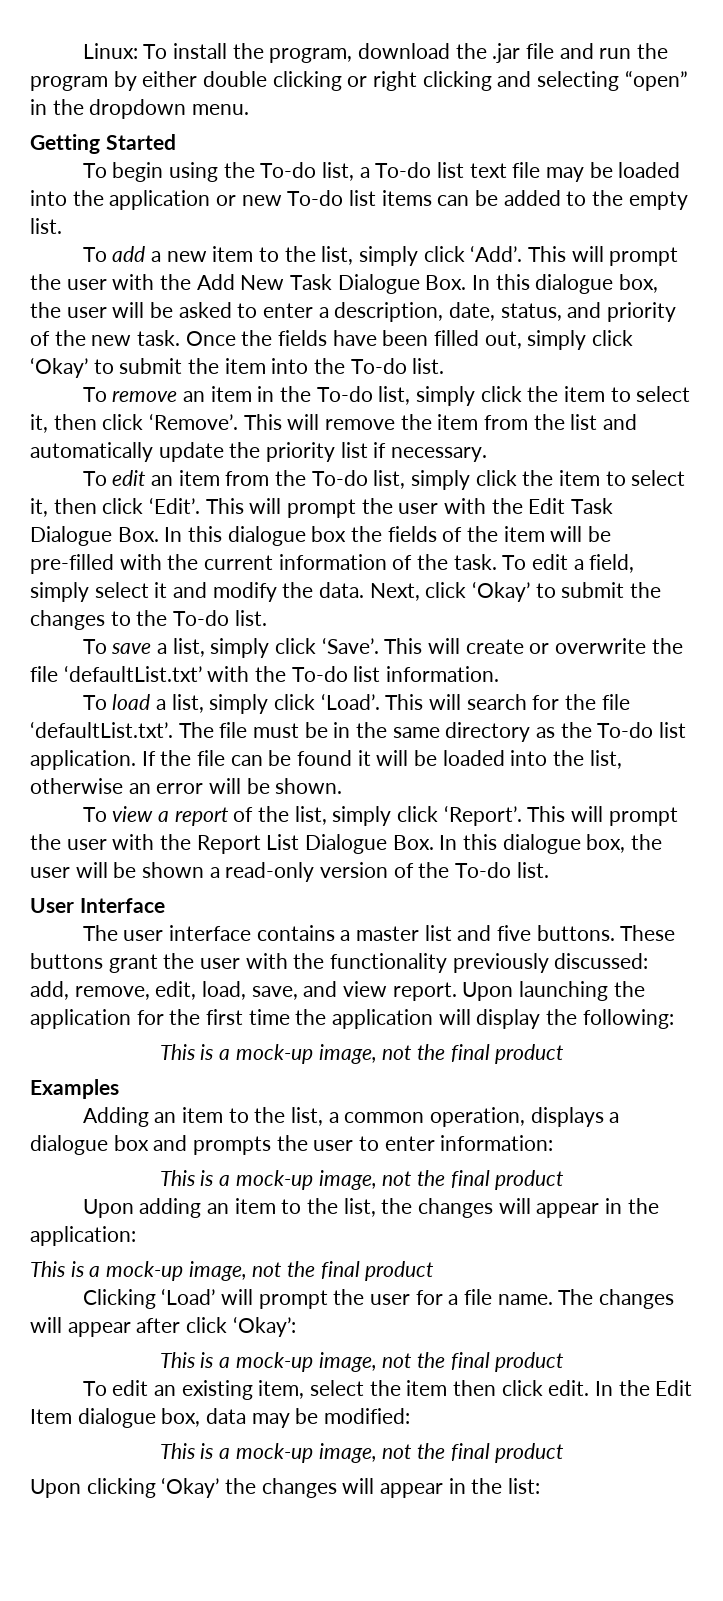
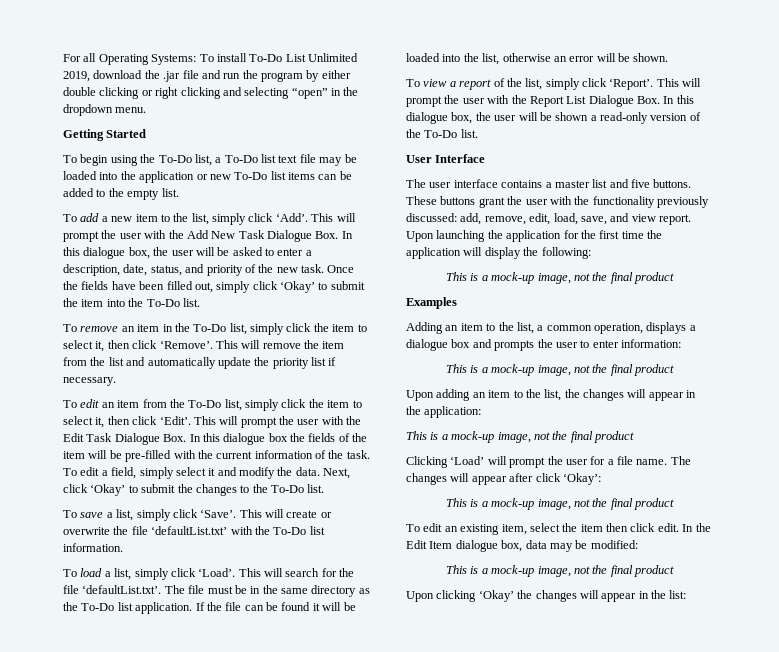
- Linux: To install the program, download the .jar file and run the program by either double clicking or right clicking and selecting “open” in the dropdown menu.
+ For all Operating Systems: To install To-Do List Unlimited 2019, download the .jar file and run the program by either double clicking or right clicking and selecting “open” in the dropdown menu.
- To begin using the To-do list, a To-do list text file may be loaded into the application or new To-do list items can be added to the empty list.
+ To begin using the To-Do list, a To-Do list text file may be loaded into the application or new To-Do list items can be added to the empty list.
- Once the fields have been filled out, simply click ‘Okay’ to submit the item into the To-do list.
+ Once the fields have been filled out, simply click ‘Okay’ to submit the item into the To-Do list.
- To remove an item in the To-do list, simply click the item to select it, then click ‘Remove’.
+ To remove an item in the To-Do list, simply click the item to select it, then click ‘Remove’.
- To edit an item from the To-do list, simply click the item to select it, then click ‘Edit’.
+ To edit an item from the To-Do list, simply click the item to select it, then click ‘Edit’.
- Next, click ‘Okay’ to submit the changes to the To-do list.
+ Next, click ‘Okay’ to submit the changes to the To-Do list.
- This will create or overwrite the file ‘defaultList.txt’ with the To-do list information.
+ This will create or overwrite the file ‘defaultList.txt’ with the To-Do list information.
- This will search for the file ‘defaultList.txt’. The file must be in the same directory as the To-do list application.
+ This will search for the file ‘defaultList.txt’. The file must be in the same directory as the To-Do list application.
- This will prompt the user with the Report List Dialogue Box. In this dialogue box, the user will be shown a read-only version of the To-do list.
+ This will prompt the user with the Report List Dialogue Box. In this dialogue box, the user will be shown a read-only version of the To-Do list.

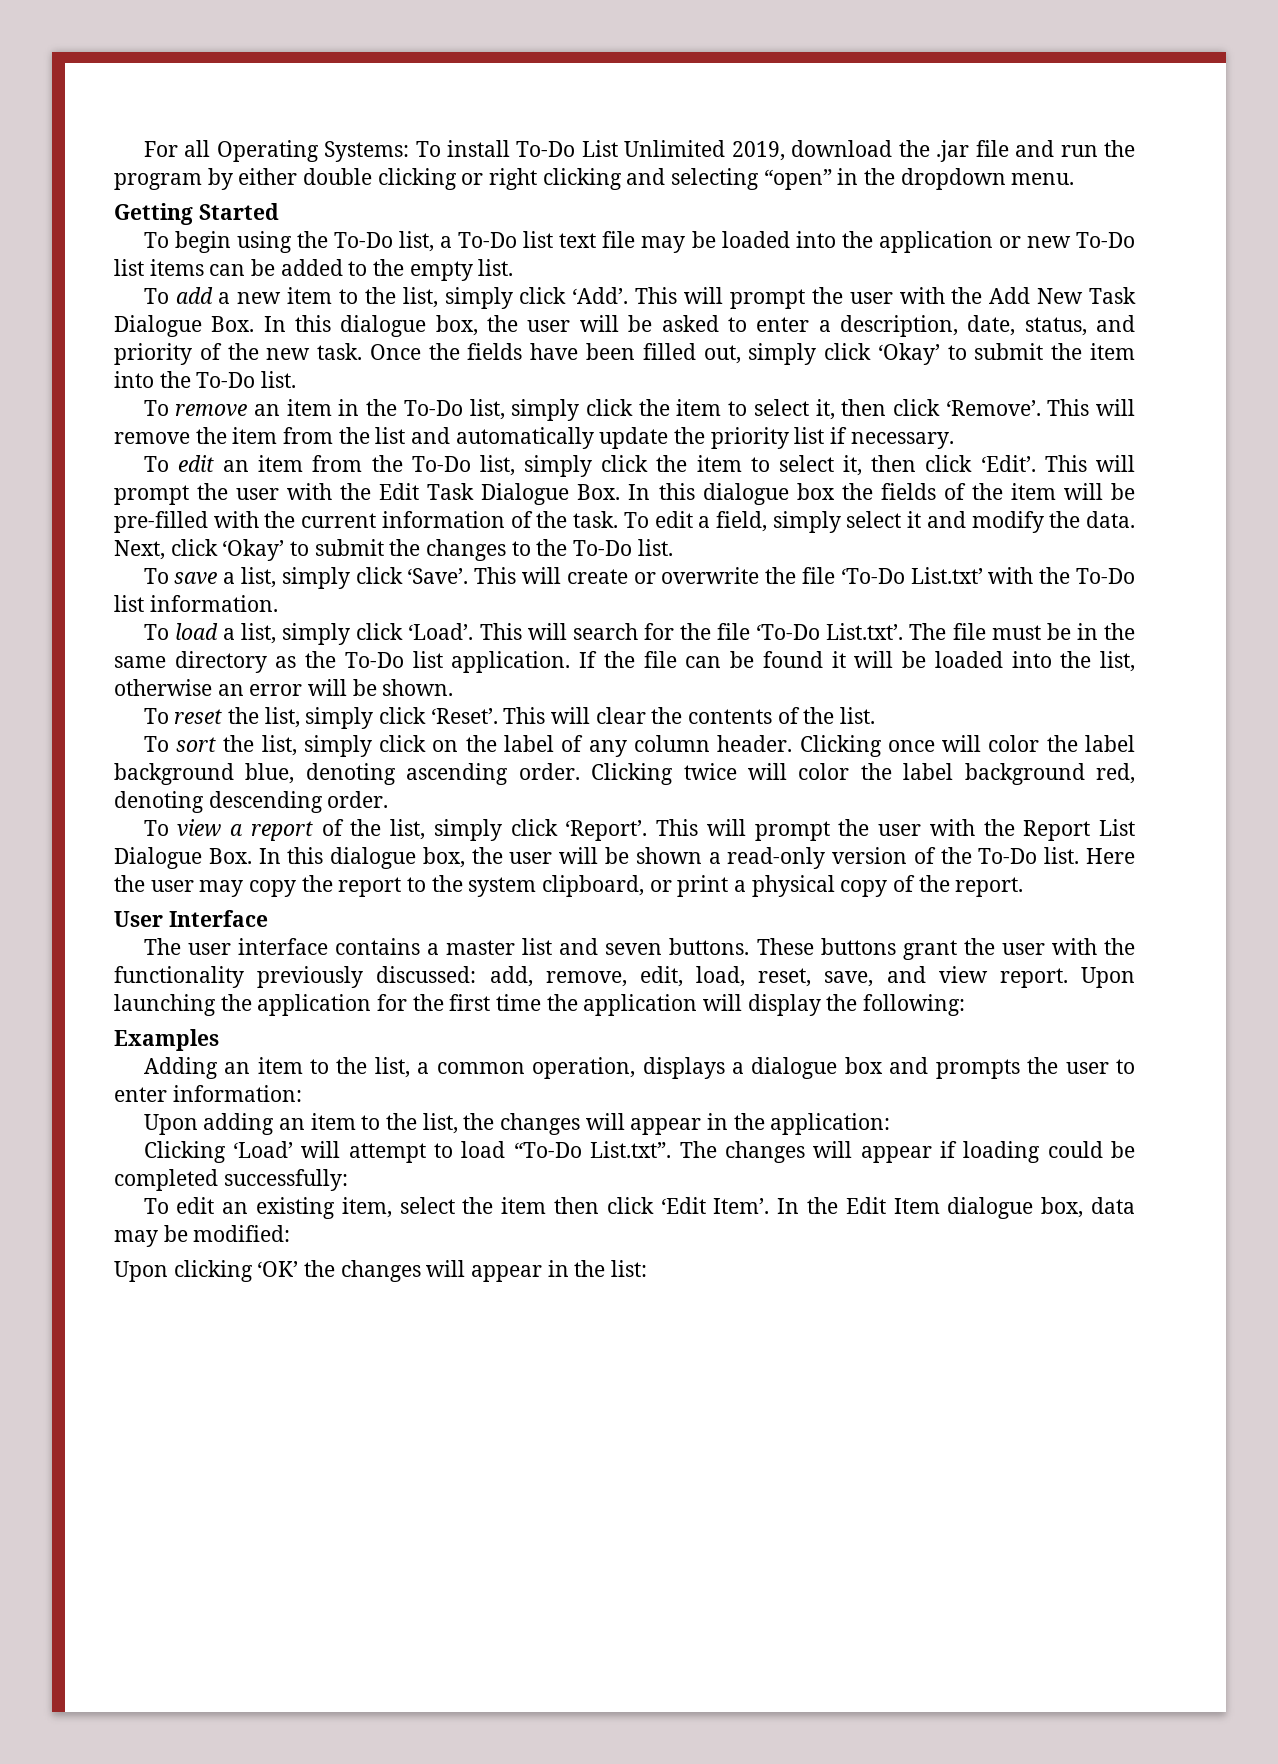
- This will create or overwrite the file ‘defaultList.txt’ with the To-Do list information.
+ This will create or overwrite the file ‘To-Do List.txt’ with the To-Do list information.
- This will search for the file ‘defaultList.txt’. The file must be in the same directory as the To-Do list application.
+ This will search for the file ‘To-Do List.txt’. The file must be in the same directory as the To-Do list application.
+ To reset the list, simply click ‘Reset’. This will clear the contents of the list.
+ To sort the list, simply click on the label of any column header. Clicking once will color the label background blue, denoting ascending order. Clicking twice will color the label background red, denoting descending order.
+ Here the user may copy the report to the system clipboard, or print a physical copy of the report.
- The user interface contains a master list and five buttons.
+ The user interface contains a master list and seven buttons.
- These buttons grant the user with the functionality previously discussed: add, remove, edit, load, save, and view report.
+ These buttons grant the user with the functionality previously discussed: add, remove, edit, load, reset, save, and view report.
  Upon launching the application for the first time the application will display the following:
- This is a mock-up image, not the final product
  Adding an item to the list, a common operation, displays a dialogue box and prompts the user to enter information:
- This is a mock-up image, not the final product
  Upon adding an item to the list, the changes will appear in the application:
- This is a mock-up image, not the final product
- Clicking ‘Load’ will prompt the user for a file name. The changes will appear after click ‘Okay’:
- This is a mock-up image, not the final product
+ Clicking ‘Load’ will attempt to load “To-Do List.txt”. The changes will appear if loading could be completed successfully:
- To edit an existing item, select the item then click edit.
+ To edit an existing item, select the item then click ‘Edit Item’.
  In the Edit Item dialogue box, data may be modified:
- This is a mock-up image, not the final product
- Upon clicking ‘Okay’ the changes will appear in the list:
+ Upon clicking ‘OK’ the changes will appear in the list:

